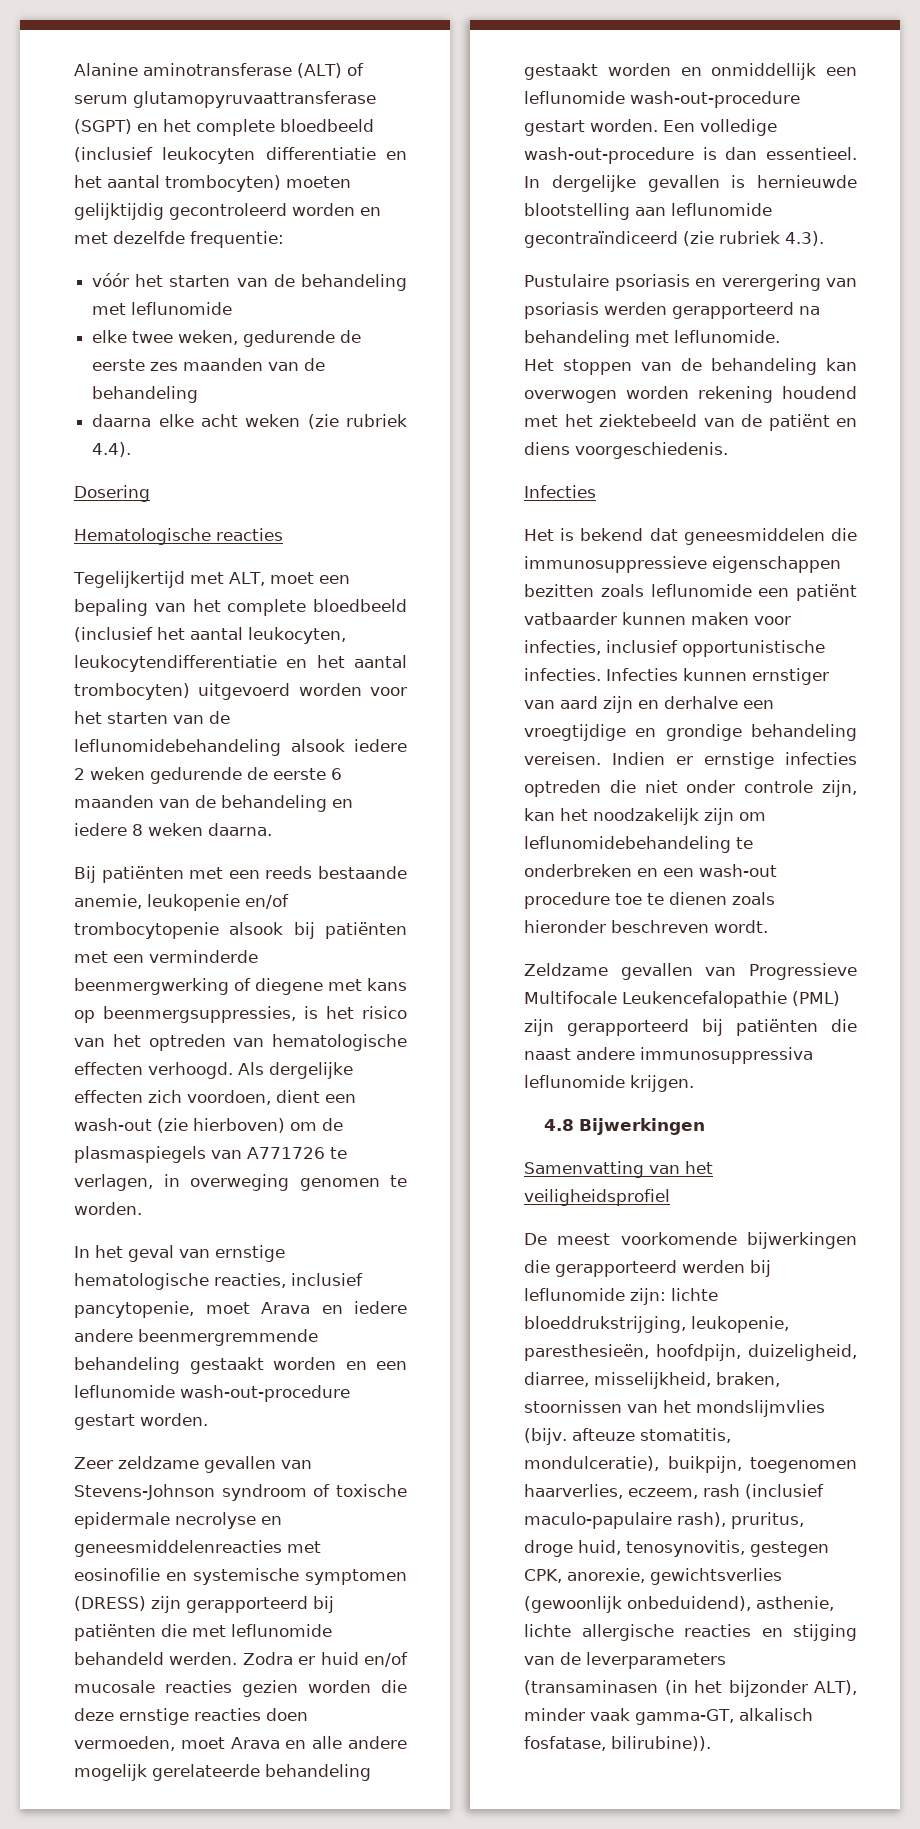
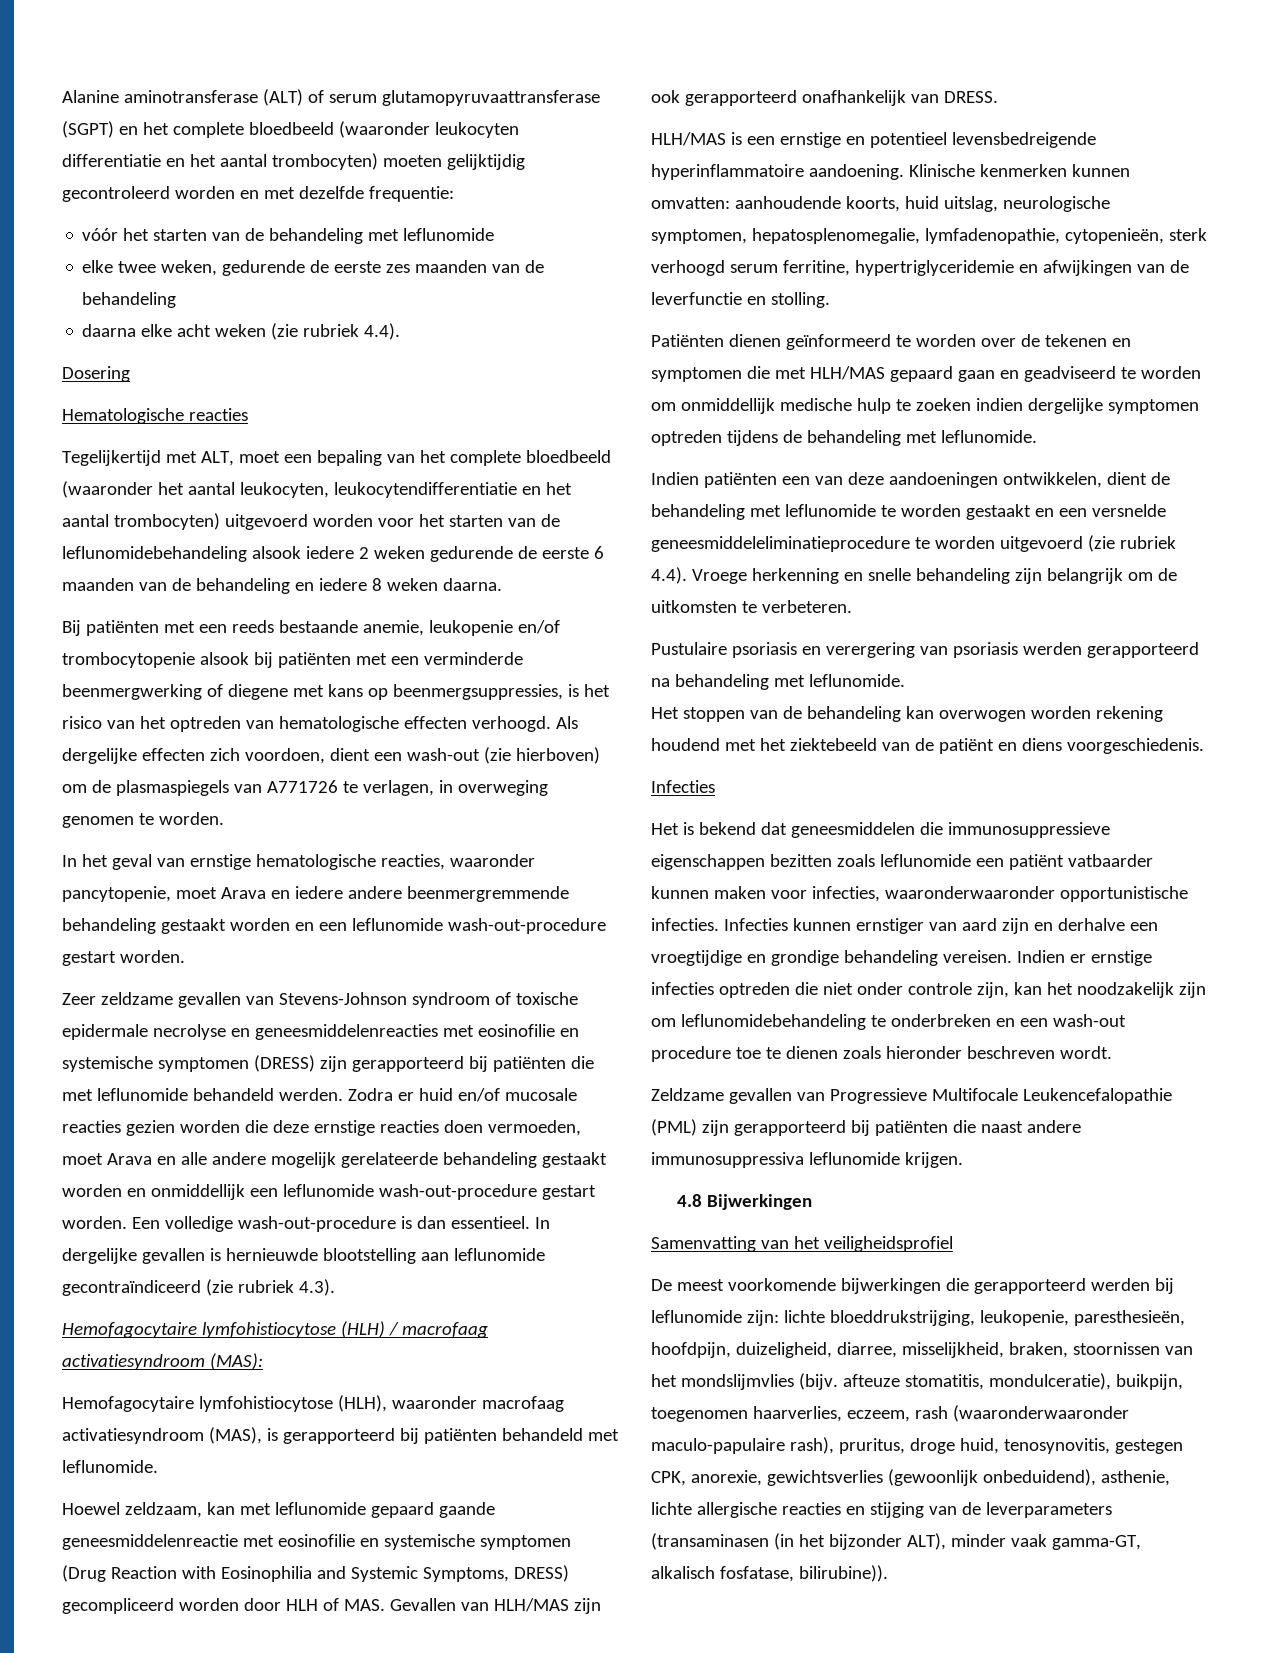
- Alanine aminotransferase (ALT) of serum glutamopyruvaattransferase (SGPT) en het complete bloedbeeld (inclusief leukocyten differentiatie en het aantal trombocyten) moeten gelijktijdig gecontroleerd worden en met dezelfde frequentie:
+ Alanine aminotransferase (ALT) of serum glutamopyruvaattransferase (SGPT) en het complete bloedbeeld (waaronder leukocyten differentiatie en het aantal trombocyten) moeten gelijktijdig gecontroleerd worden en met dezelfde frequentie:
- Tegelijkertijd met ALT, moet een bepaling van het complete bloedbeeld (inclusief het aantal leukocyten, leukocytendifferentiatie en het aantal trombocyten) uitgevoerd worden voor het starten van de leflunomidebehandeling alsook iedere 2 weken gedurende de eerste 6 maanden van de behandeling en iedere 8 weken daarna.
+ Tegelijkertijd met ALT, moet een bepaling van het complete bloedbeeld (waaronder het aantal leukocyten, leukocytendifferentiatie en het aantal trombocyten) uitgevoerd worden voor het starten van de leflunomidebehandeling alsook iedere 2 weken gedurende de eerste 6 maanden van de behandeling en iedere 8 weken daarna.
- In het geval van ernstige hematologische reacties, inclusief pancytopenie, moet Arava en iedere andere beenmergremmende behandeling gestaakt worden en een leflunomide wash-out-procedure gestart worden.
+ In het geval van ernstige hematologische reacties, waaronder pancytopenie, moet Arava en iedere andere beenmergremmende behandeling gestaakt worden en een leflunomide wash-out-procedure gestart worden.
+ Hemofagocytaire lymfohistiocytose (HLH) / macrofaag activatiesyndroom (MAS):
+ Hemofagocytaire lymfohistiocytose (HLH), waaronder macrofaag activatiesyndroom (MAS), is gerapporteerd bij patiënten behandeld met leflunomide.
+ Hoewel zeldzaam, kan met leflunomide gepaard gaande geneesmiddelenreactie met eosinofilie en systemische symptomen (Drug Reaction with Eosinophilia and Systemic Symptoms, DRESS) gecompliceerd worden door HLH of MAS. Gevallen van HLH/MAS zijn ook gerapporteerd onafhankelijk van DRESS.
+ HLH/MAS is een ernstige en potentieel levensbedreigende hyperinflammatoire aandoening. Klinische kenmerken kunnen omvatten: aanhoudende koorts, huid uitslag, neurologische symptomen, hepatosplenomegalie, lymfadenopathie, cytopenieën, sterk verhoogd serum ferritine, hypertriglyceridemie en afwijkingen van de leverfunctie en stolling.
+ Patiënten dienen geïnformeerd te worden over de tekenen en symptomen die met HLH/MAS gepaard gaan en geadviseerd te worden om onmiddellijk medische hulp te zoeken indien dergelijke symptomen optreden tijdens de behandeling met leflunomide.
+ Indien patiënten een van deze aandoeningen ontwikkelen, dient de behandeling met leflunomide te worden gestaakt en een versnelde geneesmiddeleliminatieprocedure te worden uitgevoerd (zie rubriek 4.4). Vroege herkenning en snelle behandeling zijn belangrijk om de uitkomsten te verbeteren.
- Het is bekend dat geneesmiddelen die immunosuppressieve eigenschappen bezitten zoals leflunomide een patiënt vatbaarder kunnen maken voor infecties, inclusief opportunistische infecties.
+ Het is bekend dat geneesmiddelen die immunosuppressieve eigenschappen bezitten zoals leflunomide een patiënt vatbaarder kunnen maken voor infecties, waaronderwaaronder opportunistische infecties.
- lichte bloeddrukstrijging, leukopenie, paresthesieën, hoofdpijn, duizeligheid, diarree, misselijkheid, braken, stoornissen van het mondslijmvlies (bijv. afteuze stomatitis, mondulceratie), buikpijn, toegenomen haarverlies, eczeem, rash (inclusief maculo-papulaire rash), pruritus, droge huid, tenosynovitis, gestegen CPK, anorexie, gewichtsverlies (gewoonlijk onbeduidend), asthenie, lichte allergische reacties en stijging van de leverparameters (transaminasen (in het bijzonder ALT), minder vaak gamma-GT, alkalisch fosfatase, bilirubine)).
+ lichte bloeddrukstrijging, leukopenie, paresthesieën, hoofdpijn, duizeligheid, diarree, misselijkheid, braken, stoornissen van het mondslijmvlies (bijv. afteuze stomatitis, mondulceratie), buikpijn, toegenomen haarverlies, eczeem, rash (waaronderwaaronder maculo-papulaire rash), pruritus, droge huid, tenosynovitis, gestegen CPK, anorexie, gewichtsverlies (gewoonlijk onbeduidend), asthenie, lichte allergische reacties en stijging van de leverparameters (transaminasen (in het bijzonder ALT), minder vaak gamma-GT, alkalisch fosfatase, bilirubine)).

